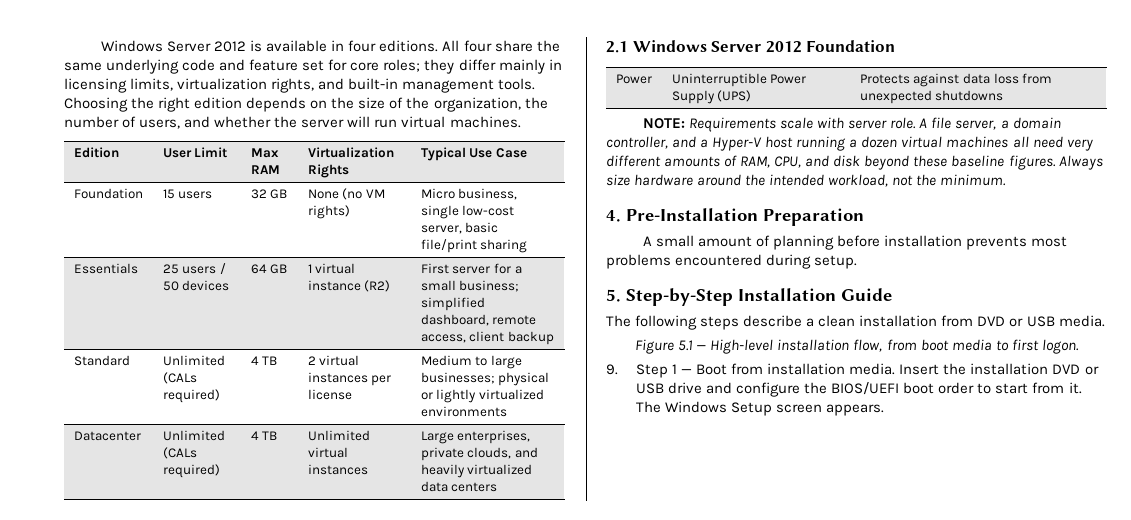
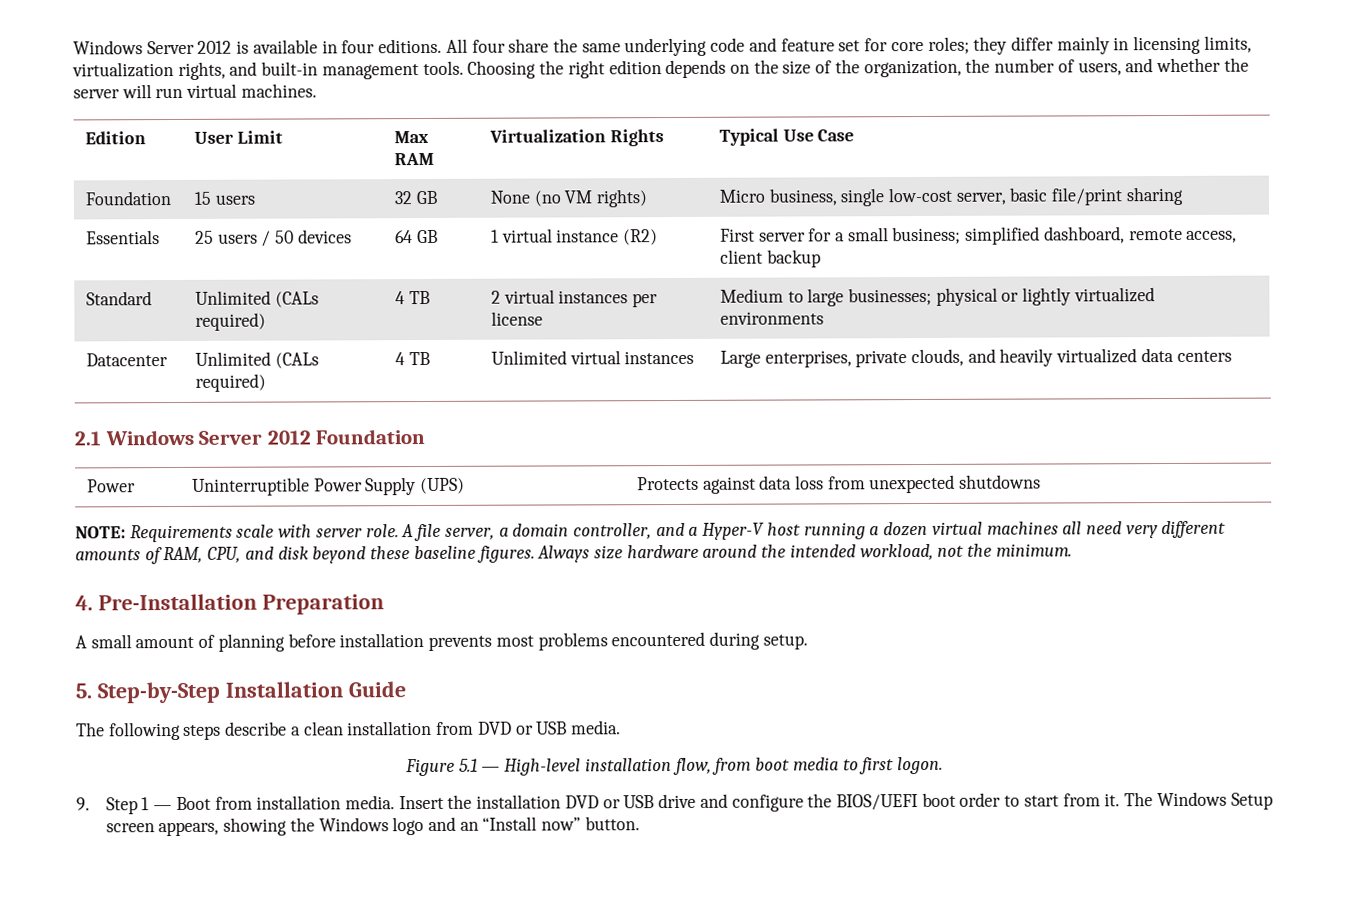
- The Windows Setup screen appears.
+ The Windows Setup screen appears, showing the Windows logo and an “Install now” button.

